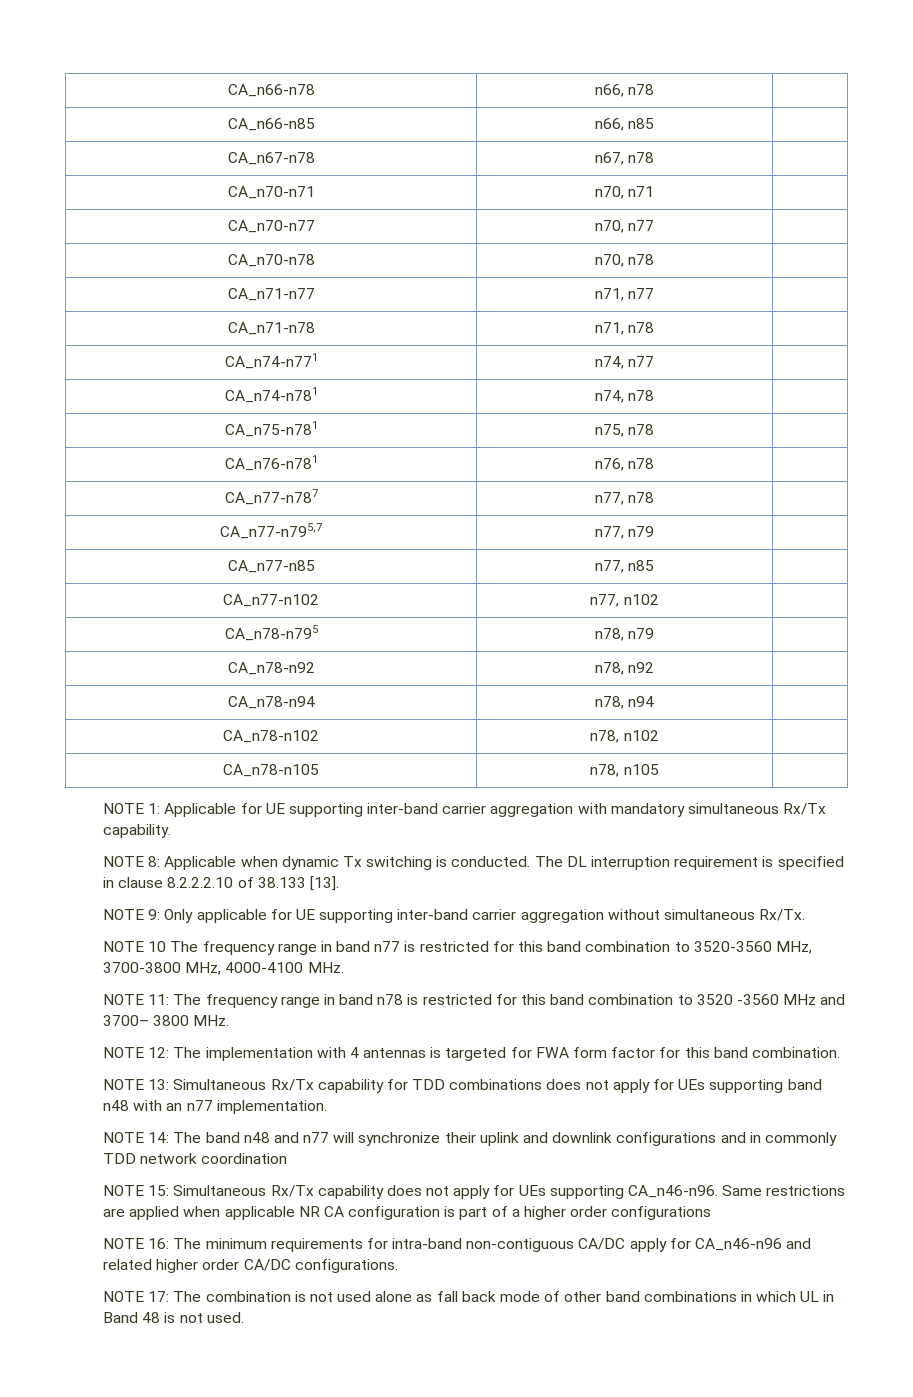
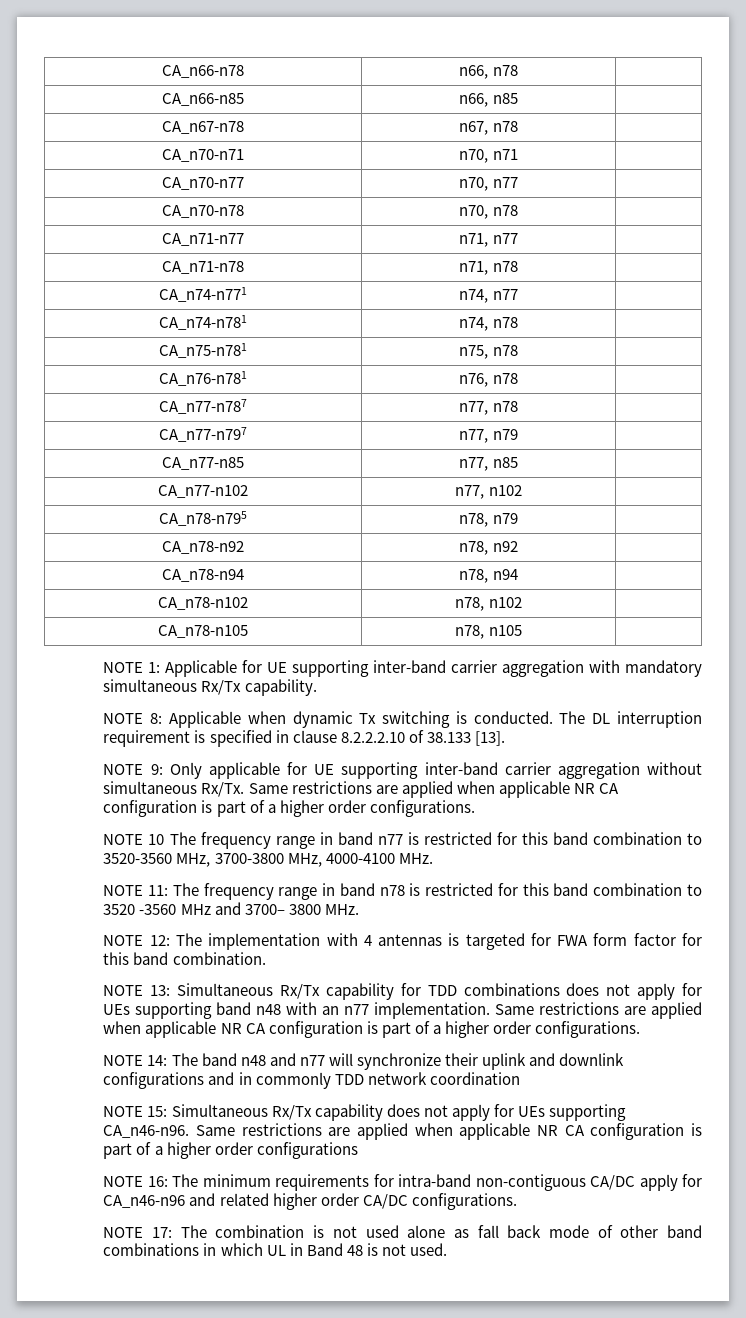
- CA_n77-n795,7 | n77, n79 |
+ CA_n77-n797 | n77, n79 |
- NOTE 9: Only applicable for UE supporting inter-band carrier aggregation without simultaneous Rx/Tx.
+ NOTE 9: Only applicable for UE supporting inter-band carrier aggregation without simultaneous Rx/Tx. Same restrictions are applied when applicable NR CA configuration is part of a higher order configurations.
- NOTE 13: Simultaneous Rx/Tx capability for TDD combinations does not apply for UEs supporting band n48 with an n77 implementation.
+ NOTE 13: Simultaneous Rx/Tx capability for TDD combinations does not apply for UEs supporting band n48 with an n77 implementation. Same restrictions are applied when applicable NR CA configuration is part of a higher order configurations.

